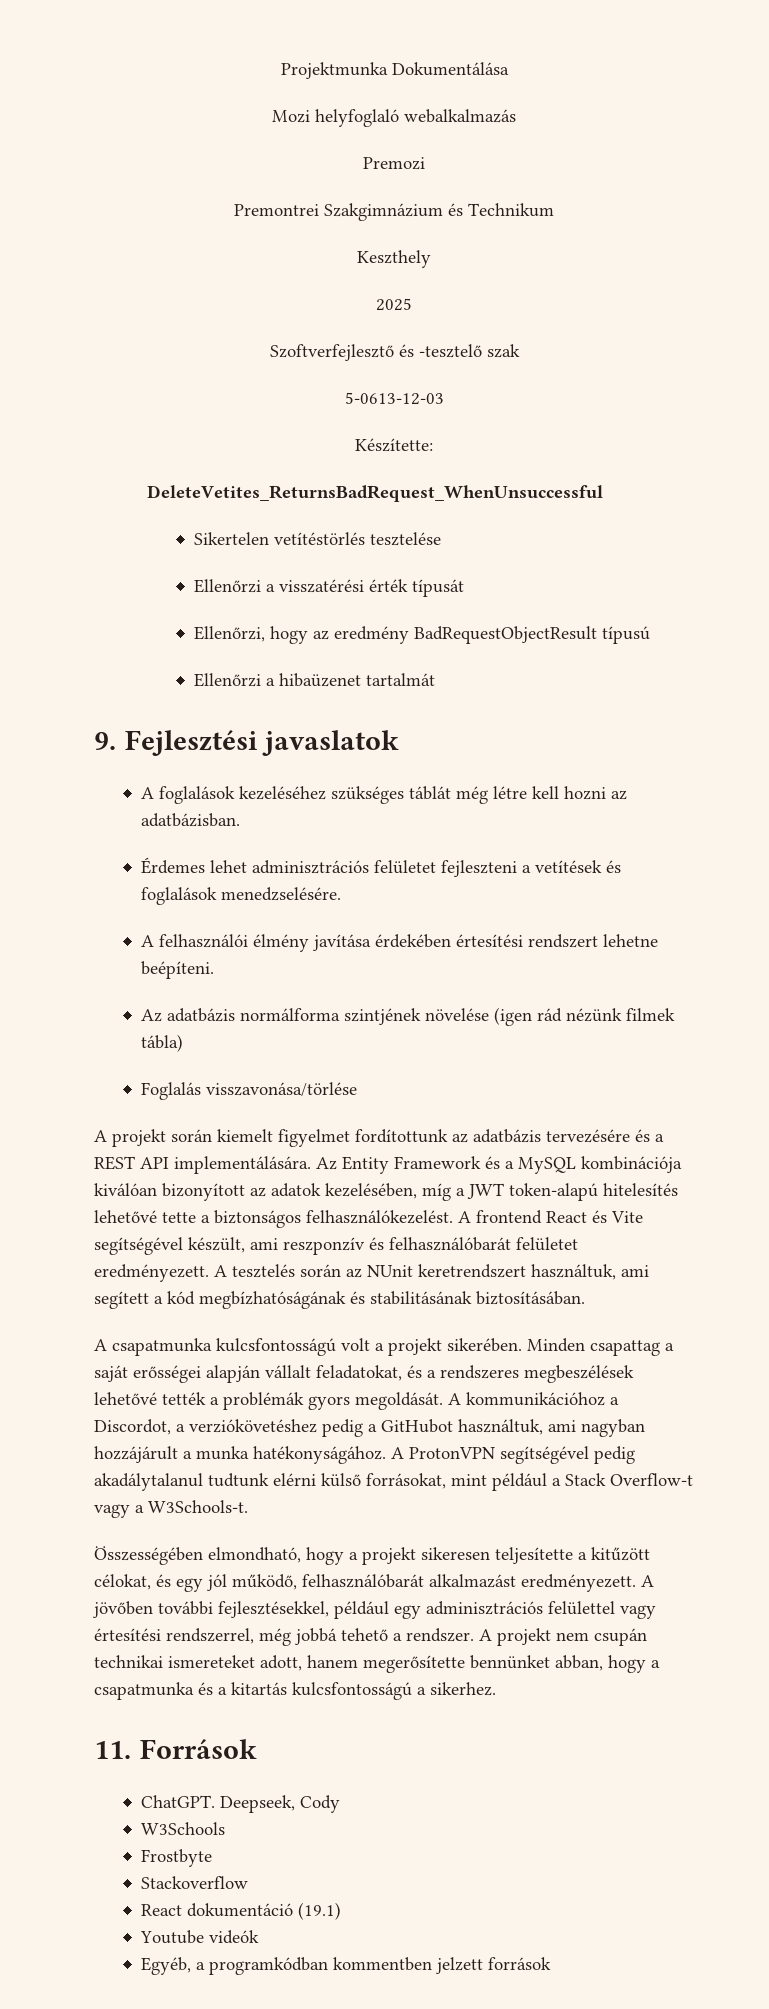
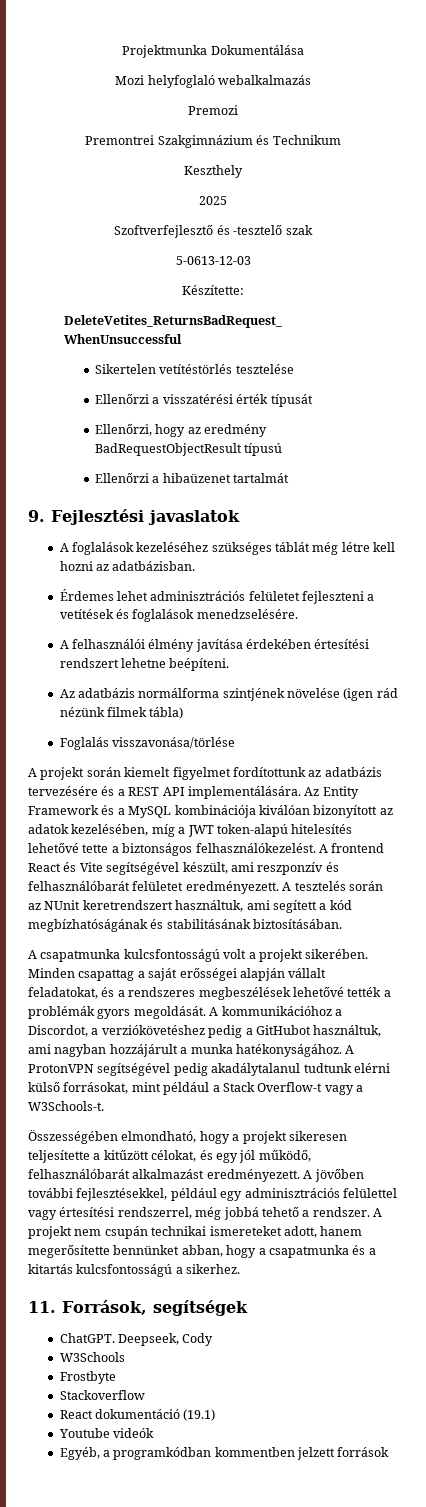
- 11. Források
+ 11. Források, segítségek

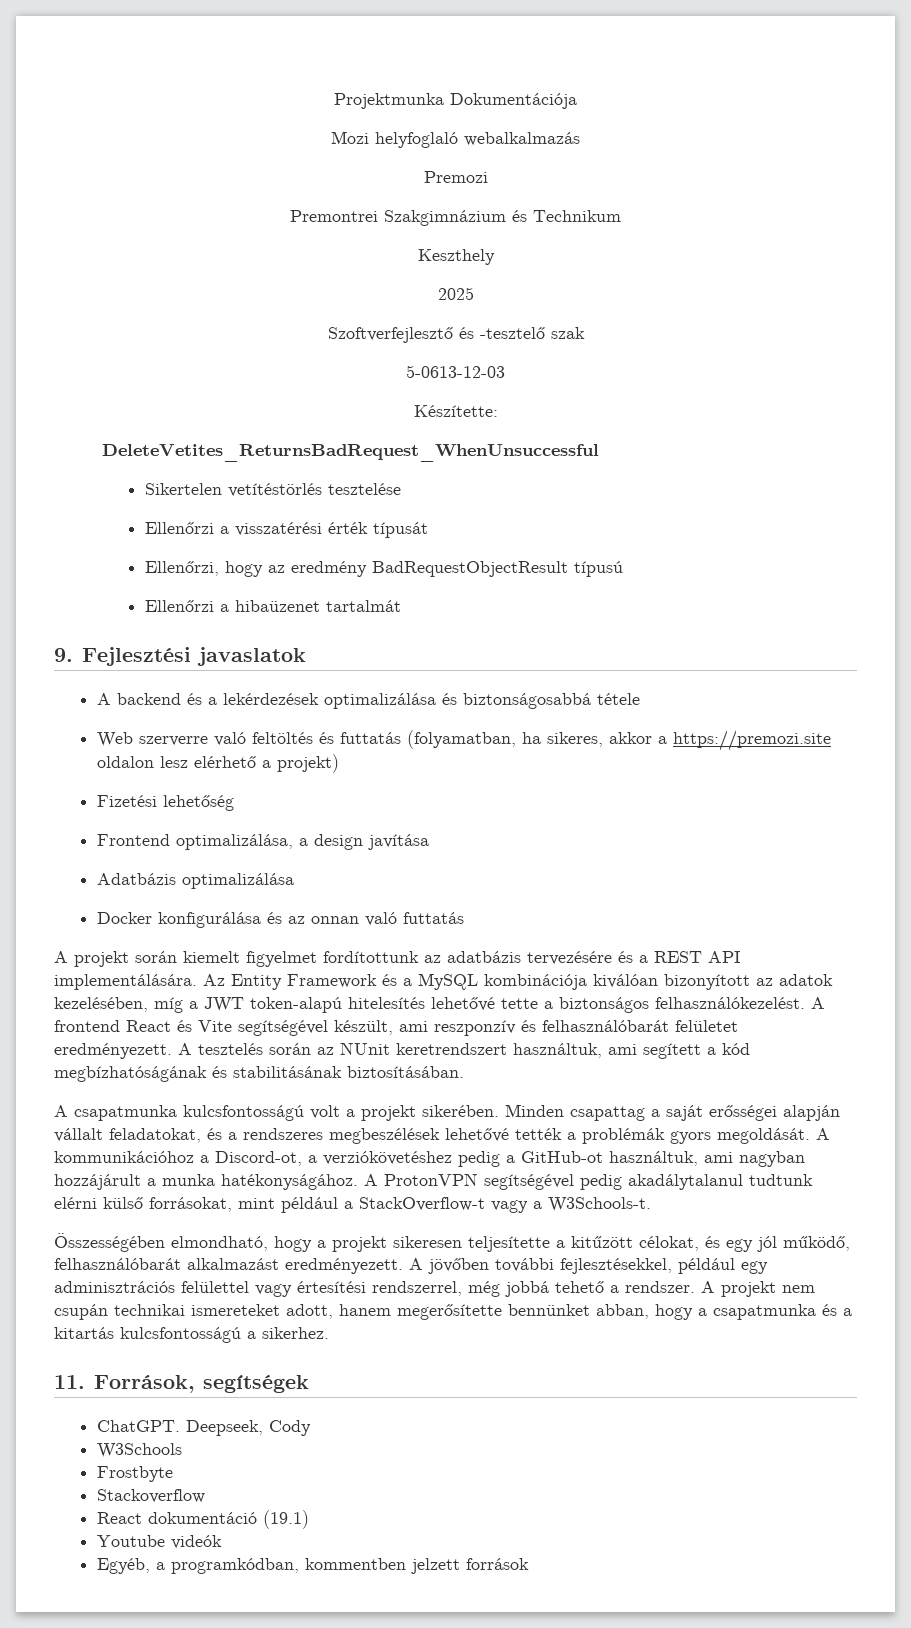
- Projektmunka Dokumentálása
+ Projektmunka Dokumentációja
- A foglalások kezeléséhez szükséges táblát még létre kell hozni az adatbázisban.
- Érdemes lehet adminisztrációs felületet fejleszteni a vetítések és foglalások menedzselésére.
- A felhasználói élmény javítása érdekében értesítési rendszert lehetne beépíteni.
- Az adatbázis normálforma szintjének növelése (igen rád nézünk filmek tábla)
- Foglalás visszavonása/törlése
+ A backend és a lekérdezések optimalizálása és biztonságosabbá tétele
+ Web szerverre való feltöltés és futtatás (folyamatban, ha sikeres, akkor a https://premozi.site oldalon lesz elérhető a projekt)
+ Fizetési lehetőség
+ Frontend optimalizálása, a design javítása
+ Adatbázis optimalizálása
+ Docker konfigurálása és az onnan való futtatás
- A kommunikációhoz a Discordot, a verziókövetéshez pedig a GitHubot használtuk, ami nagyban hozzájárult a munka hatékonyságához.
+ A kommunikációhoz a Discord-ot, a verziókövetéshez pedig a GitHub-ot használtuk, ami nagyban hozzájárult a munka hatékonyságához.
- A ProtonVPN segítségével pedig akadálytalanul tudtunk elérni külső forrásokat, mint például a Stack Overflow-t vagy a W3Schools-t.
+ A ProtonVPN segítségével pedig akadálytalanul tudtunk elérni külső forrásokat, mint például a StackOverflow-t vagy a W3Schools-t.
- Egyéb, a programkódban kommentben jelzett források
+ Egyéb, a programkódban, kommentben jelzett források

